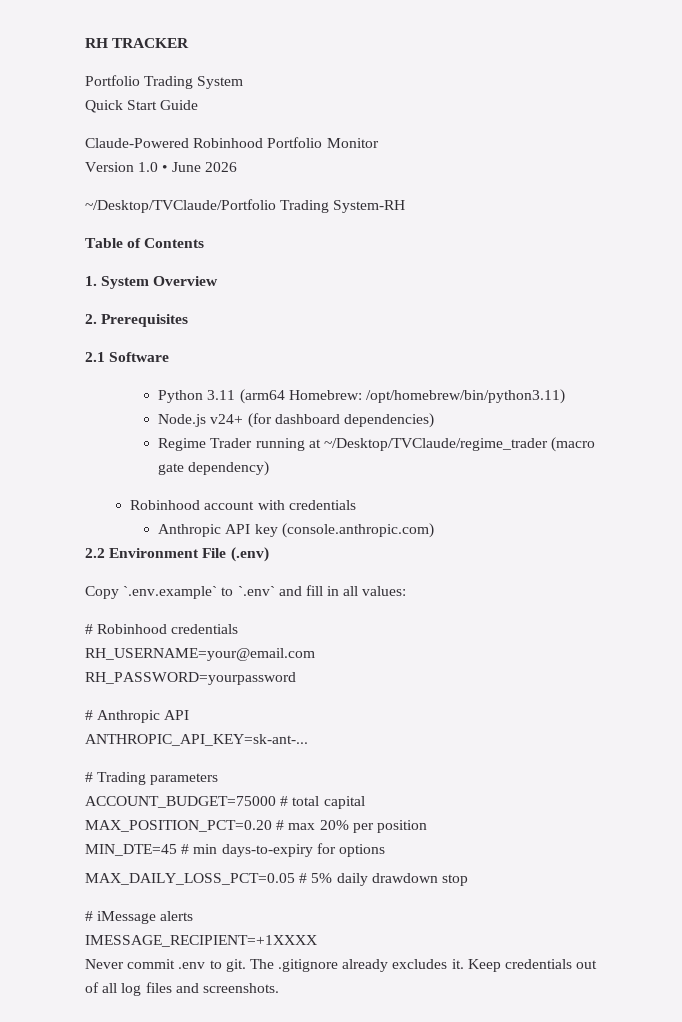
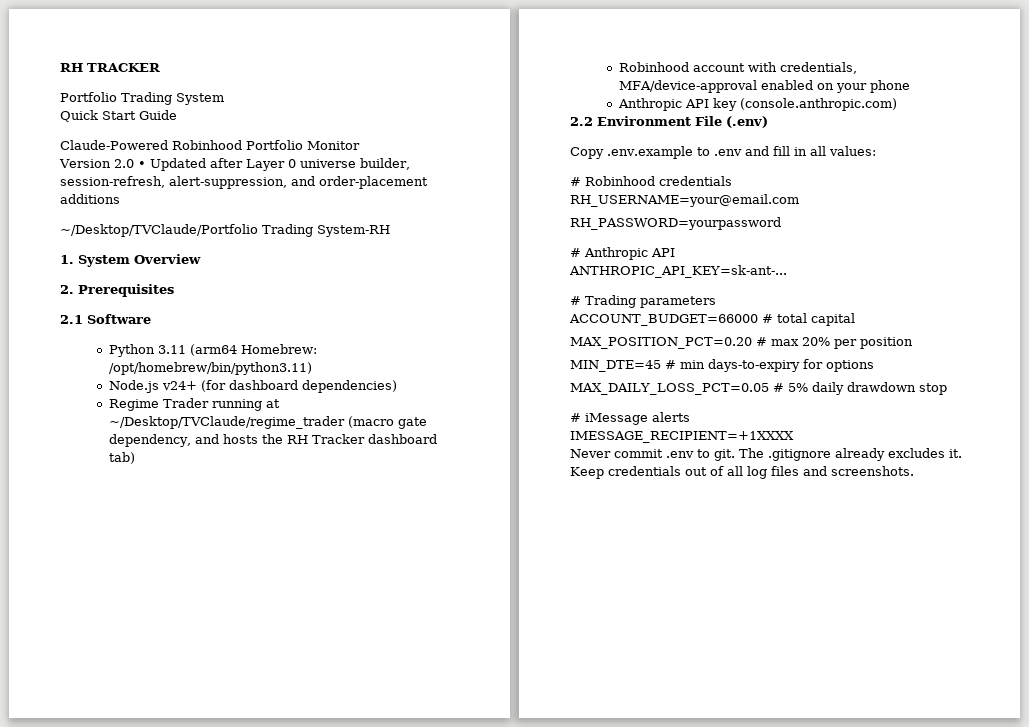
- Version 1.0 • June 2026
+ Version 2.0 • Updated after Layer 0 universe builder, session-refresh, alert-suppression, and order-placement additions
- Table of Contents
- Regime Trader running at ~/Desktop/TVClaude/regime_trader (macro gate dependency)
- Robinhood account with credentials
+ Regime Trader running at ~/Desktop/TVClaude/regime_trader (macro gate dependency, and hosts the RH Tracker dashboard tab)
+ Robinhood account with credentials, MFA/device-approval enabled on your phone
- Copy `.env.example` to `.env` and fill in all values:
+ Copy .env.example to .env and fill in all values:
- ACCOUNT_BUDGET=75000 # total capital
+ ACCOUNT_BUDGET=66000 # total capital

